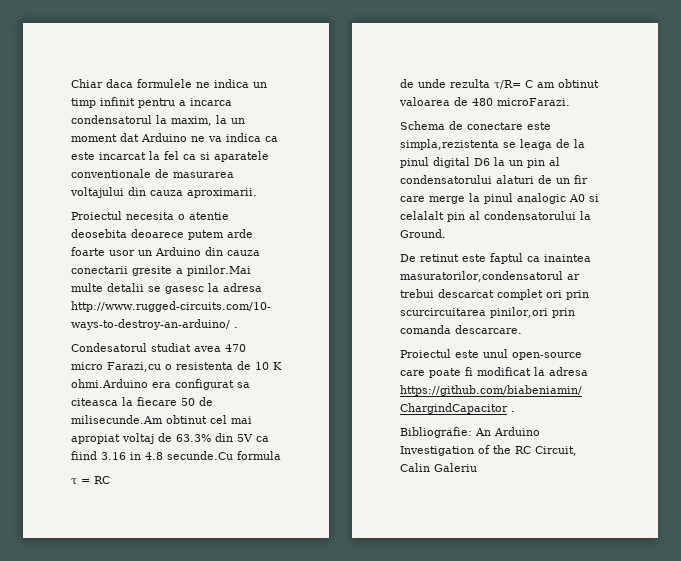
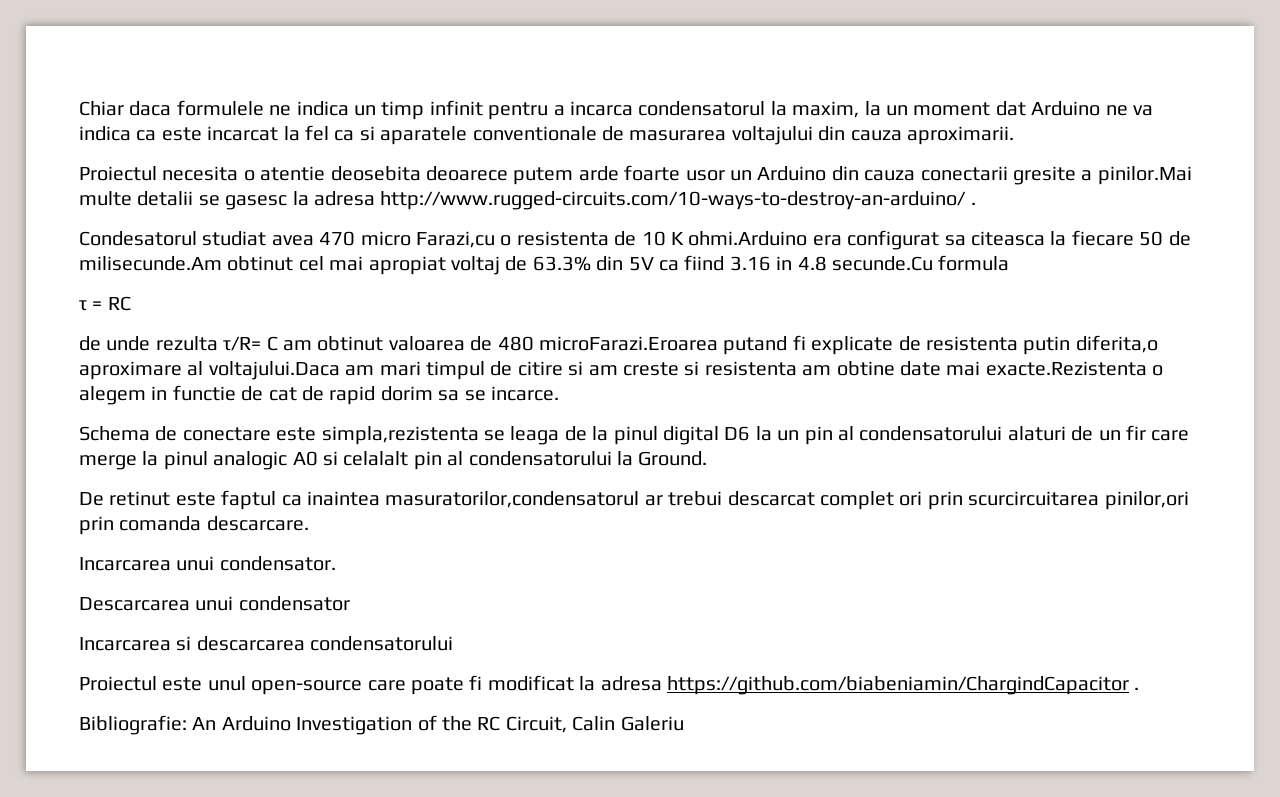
- de unde rezulta τ/R= C am obtinut valoarea de 480 microFarazi.
+ de unde rezulta τ/R= C am obtinut valoarea de 480 microFarazi.Eroarea putand fi explicate de resistenta putin diferita,o aproximare al voltajului.Daca am mari timpul de citire si am creste si resistenta am obtine date mai exacte.Rezistenta o alegem in functie de cat de rapid dorim sa se incarce.
+ Incarcarea unui condensator.
+ Descarcarea unui condensator
+ Incarcarea si descarcarea condensatorului

